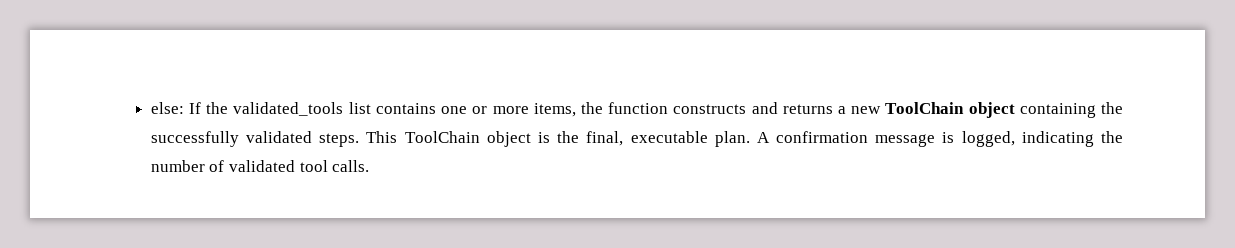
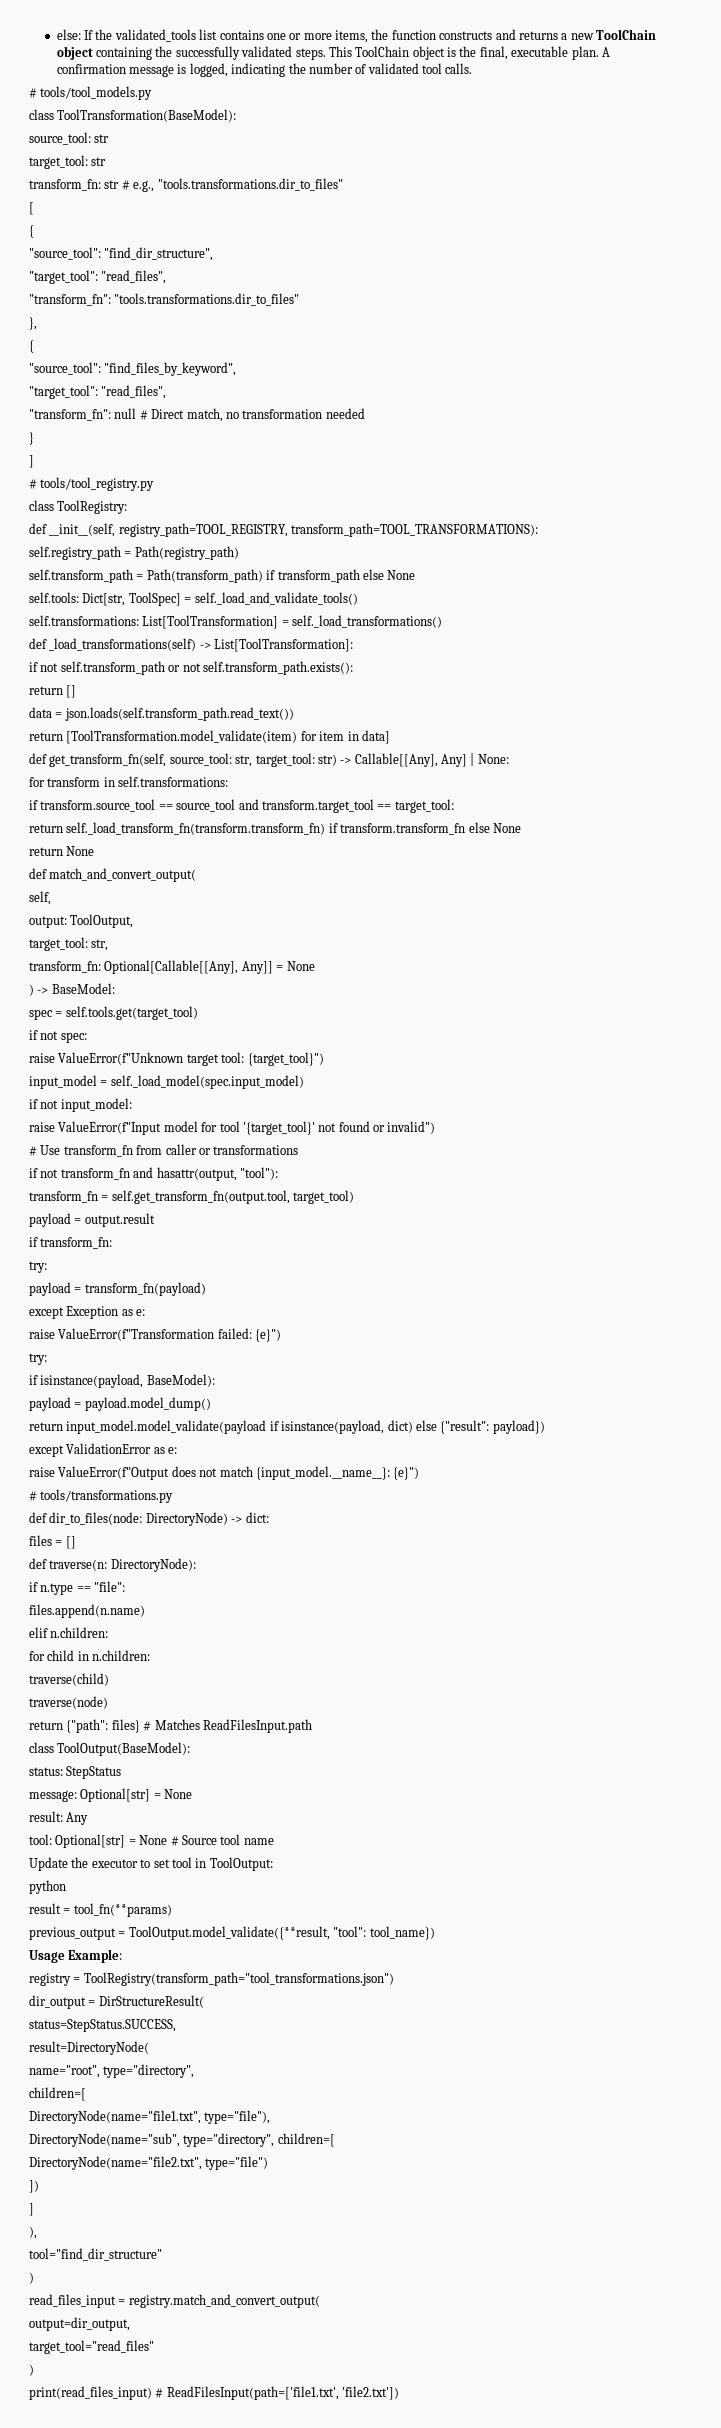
+ # tools/tool_models.py
+ class ToolTransformation(BaseModel):
+ source_tool: str
+ target_tool: str
+ transform_fn: str # e.g., "tools.transformations.dir_to_files"
+ [
+ {
+ "source_tool": "find_dir_structure",
+ "target_tool": "read_files",
+ "transform_fn": "tools.transformations.dir_to_files"
+ },
+ {
+ "source_tool": "find_files_by_keyword",
+ "target_tool": "read_files",
+ "transform_fn": null # Direct match, no transformation needed
+ }
+ ]
+ # tools/tool_registry.py
+ class ToolRegistry:
+ def __init__(self, registry_path=TOOL_REGISTRY, transform_path=TOOL_TRANSFORMATIONS):
+ self.registry_path = Path(registry_path)
+ self.transform_path = Path(transform_path) if transform_path else None
+ self.tools: Dict[str, ToolSpec] = self._load_and_validate_tools()
+ self.transformations: List[ToolTransformation] = self._load_transformations()
+ def _load_transformations(self) -> List[ToolTransformation]:
+ if not self.transform_path or not self.transform_path.exists():
+ return []
+ data = json.loads(self.transform_path.read_text())
+ return [ToolTransformation.model_validate(item) for item in data]
+ def get_transform_fn(self, source_tool: str, target_tool: str) -> Callable[[Any], Any] | None:
+ for transform in self.transformations:
+ if transform.source_tool == source_tool and transform.target_tool == target_tool:
+ return self._load_transform_fn(transform.transform_fn) if transform.transform_fn else None
+ return None
+ def match_and_convert_output(
+ self,
+ output: ToolOutput,
+ target_tool: str,
+ transform_fn: Optional[Callable[[Any], Any]] = None
+ ) -> BaseModel:
+ spec = self.tools.get(target_tool)
+ if not spec:
+ raise ValueError(f"Unknown target tool: {target_tool}")
+ input_model = self._load_model(spec.input_model)
+ if not input_model:
+ raise ValueError(f"Input model for tool '{target_tool}' not found or invalid")
+ # Use transform_fn from caller or transformations
+ if not transform_fn and hasattr(output, "tool"):
+ transform_fn = self.get_transform_fn(output.tool, target_tool)
+ payload = output.result
+ if transform_fn:
+ try:
+ payload = transform_fn(payload)
+ except Exception as e:
+ raise ValueError(f"Transformation failed: {e}")
+ try:
+ if isinstance(payload, BaseModel):
+ payload = payload.model_dump()
+ return input_model.model_validate(payload if isinstance(payload, dict) else {"result": payload})
+ except ValidationError as e:
+ raise ValueError(f"Output does not match {input_model.__name__}: {e}")
+ # tools/transformations.py
+ def dir_to_files(node: DirectoryNode) -> dict:
+ files = []
+ def traverse(n: DirectoryNode):
+ if n.type == "file":
+ files.append(n.name)
+ elif n.children:
+ for child in n.children:
+ traverse(child)
+ traverse(node)
+ return {"path": files} # Matches ReadFilesInput.path
+ class ToolOutput(BaseModel):
+ status: StepStatus
+ message: Optional[str] = None
+ result: Any
+ tool: Optional[str] = None # Source tool name
+ Update the executor to set tool in ToolOutput:
+ python
+ result = tool_fn(**params)
+ previous_output = ToolOutput.model_validate({**result, "tool": tool_name})
+ Usage Example:
+ registry = ToolRegistry(transform_path="tool_transformations.json")
+ dir_output = DirStructureResult(
+ status=StepStatus.SUCCESS,
+ result=DirectoryNode(
+ name="root", type="directory",
+ children=[
+ DirectoryNode(name="file1.txt", type="file"),
+ DirectoryNode(name="sub", type="directory", children=[
+ DirectoryNode(name="file2.txt", type="file")
+ ])
+ ]
+ ),
+ tool="find_dir_structure"
+ )
+ read_files_input = registry.match_and_convert_output(
+ output=dir_output,
+ target_tool="read_files"
+ )
+ print(read_files_input) # ReadFilesInput(path=['file1.txt', 'file2.txt'])

